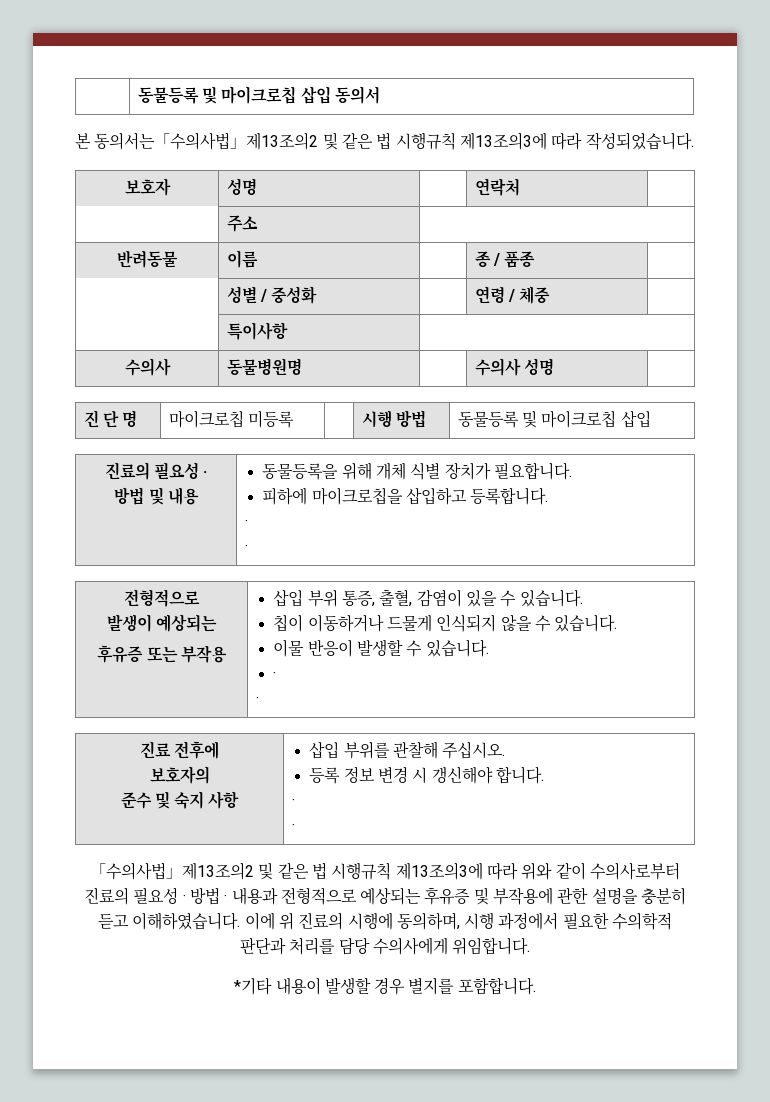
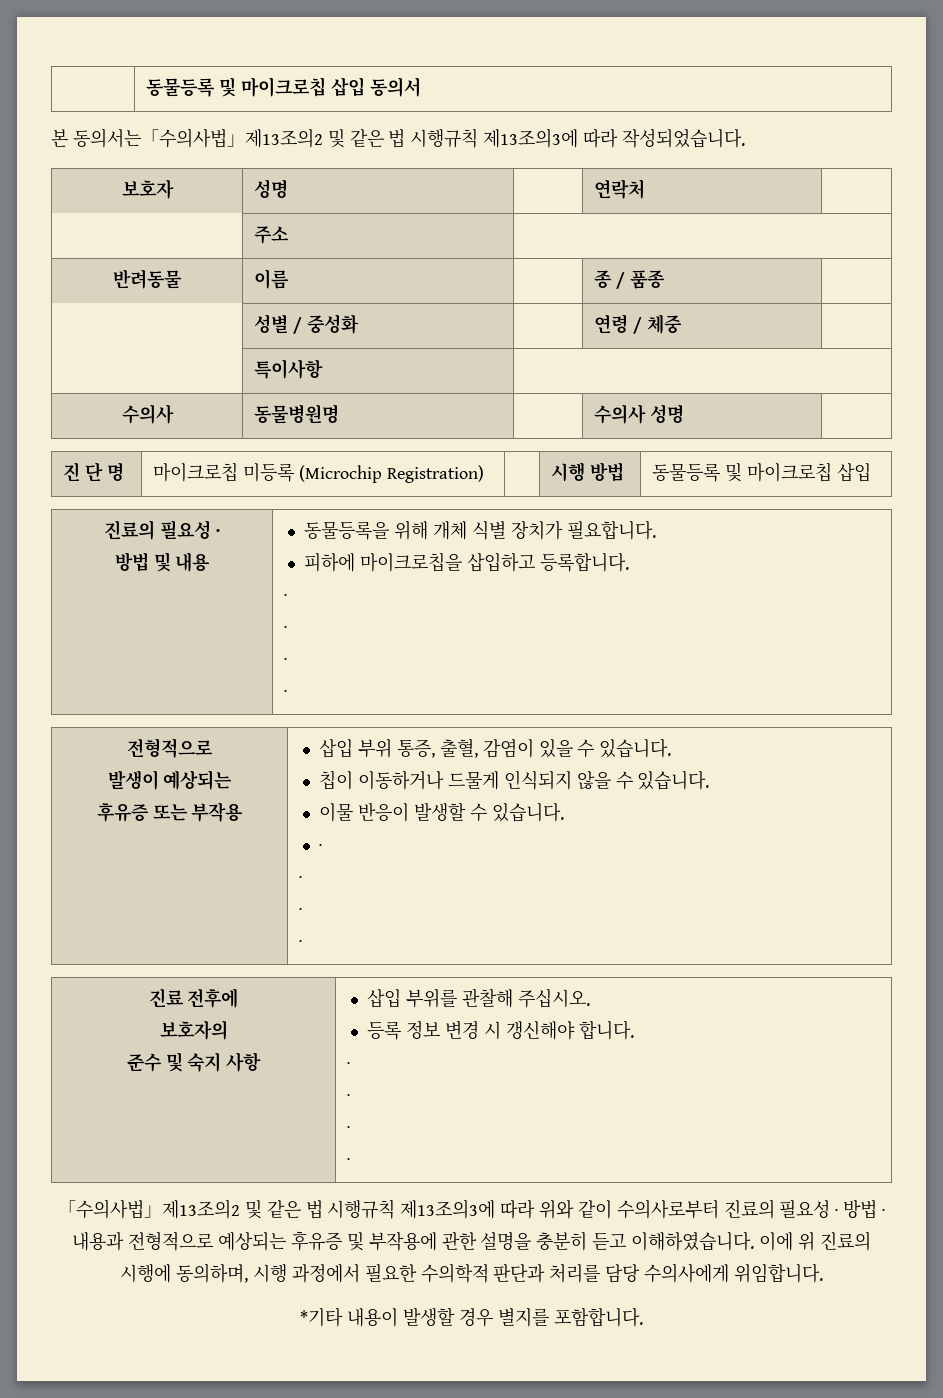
- 진 단 명 | 마이크로칩 미등록 | | 시행 방법 | 동물등록 및 마이크로칩 삽입
+ 진 단 명 | 마이크로칩 미등록 (Microchip Registration) | | 시행 방법 | 동물등록 및 마이크로칩 삽입
  진료의 필요성 ·
  방법 및 내용 | 동물등록을 위해 개체 식별 장치가 필요합니다.
  피하에 마이크로칩을 삽입하고 등록합니다.
+ ·
+ ·
  ·
  ·
  전형적으로
  발생이 예상되는
  후유증 또는 부작용 | 삽입 부위 통증, 출혈, 감염이 있을 수 있습니다.
  칩이 이동하거나 드물게 인식되지 않을 수 있습니다.
  이물 반응이 발생할 수 있습니다.
+ ·
+ ·
  진료 전후에
  보호자의
  준수 및 숙지 사항 | 삽입 부위를 관찰해 주십시오.
  등록 정보 변경 시 갱신해야 합니다.
+ ·
+ ·

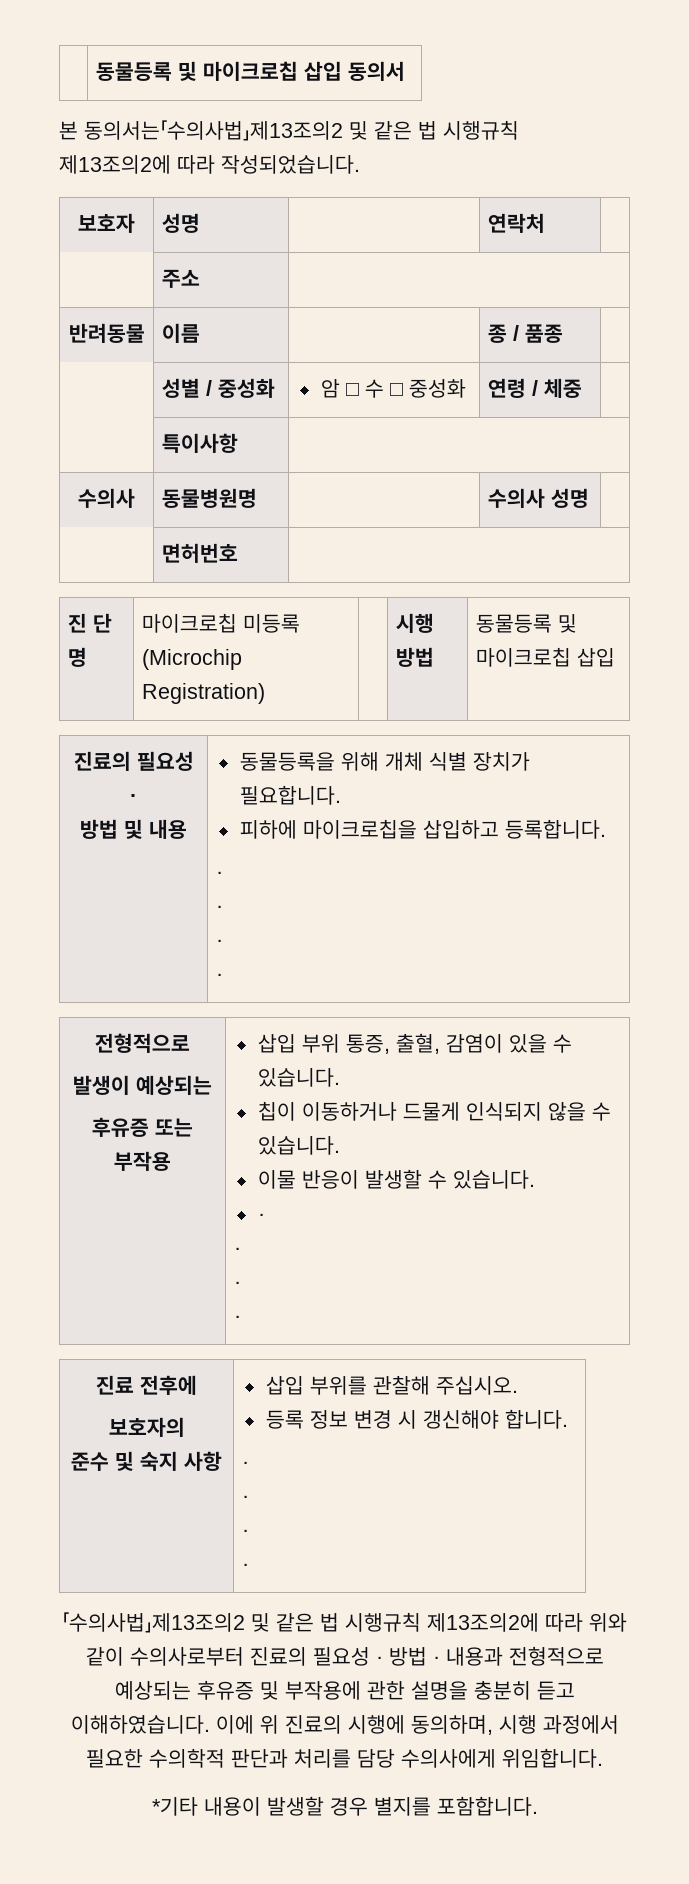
- 본 동의서는「수의사법」제13조의2 및 같은 법 시행규칙 제13조의3에 따라 작성되었습니다.
+ 본 동의서는「수의사법」제13조의2 및 같은 법 시행규칙 제13조의2에 따라 작성되었습니다.
- | 성별 / 중성화 | | 연령 / 체중 |
+ | 성별 / 중성화 | 암 □ 수 □ 중성화 | 연령 / 체중 |
+ | 면허번호 |
- 「수의사법」제13조의2 및 같은 법 시행규칙 제13조의3에 따라 위와 같이 수의사로부터 진료의 필요성 · 방법 · 내용과 전형적으로 예상되는 후유증 및 부작용에 관한 설명을 충분히 듣고 이해하였습니다.
+ 「수의사법」제13조의2 및 같은 법 시행규칙 제13조의2에 따라 위와 같이 수의사로부터 진료의 필요성 · 방법 · 내용과 전형적으로 예상되는 후유증 및 부작용에 관한 설명을 충분히 듣고 이해하였습니다.

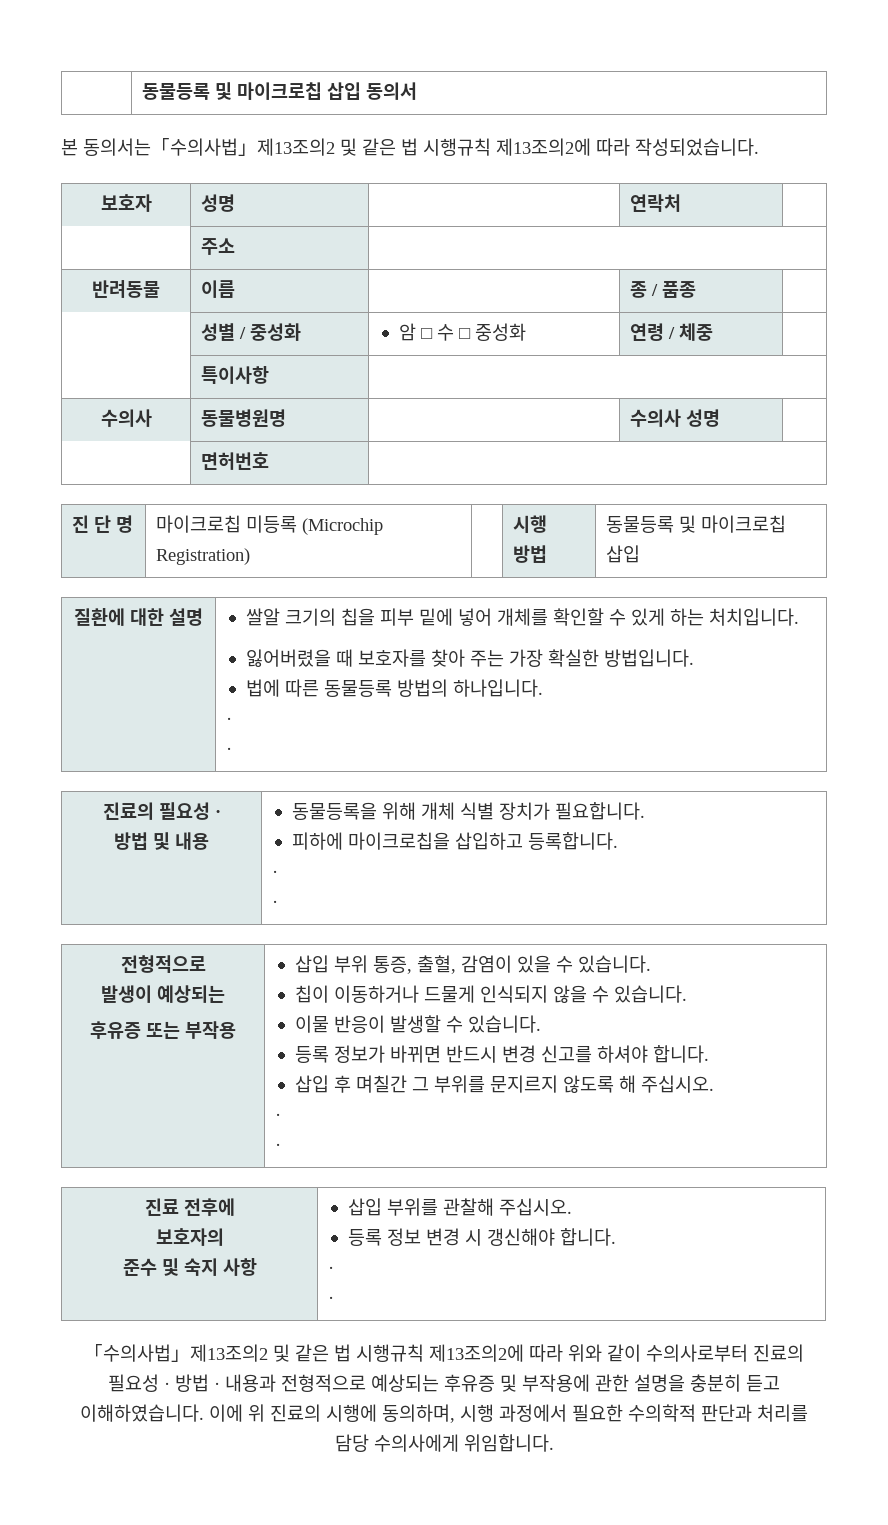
  진 단 명 | 마이크로칩 미등록 (Microchip Registration) | | 시행 방법 | 동물등록 및 마이크로칩 삽입
+ 질환에 대한 설명 | 쌀알 크기의 칩을 피부 밑에 넣어 개체를 확인할 수 있게 하는 처치입니다.
+ 잃어버렸을 때 보호자를 찾아 주는 가장 확실한 방법입니다.
+ 법에 따른 동물등록 방법의 하나입니다.
+ ·
+ ·
  진료의 필요성 ·
  방법 및 내용 | 동물등록을 위해 개체 식별 장치가 필요합니다.
  피하에 마이크로칩을 삽입하고 등록합니다.
- ·
- ·
  이물 반응이 발생할 수 있습니다.
- ·
- ·
+ 등록 정보가 바뀌면 반드시 변경 신고를 하셔야 합니다.
+ 삽입 후 며칠간 그 부위를 문지르지 않도록 해 주십시오.
  진료 전후에
  보호자의
  준수 및 숙지 사항 | 삽입 부위를 관찰해 주십시오.
  등록 정보 변경 시 갱신해야 합니다.
- ·
- ·
- *기타 내용이 발생할 경우 별지를 포함합니다.

